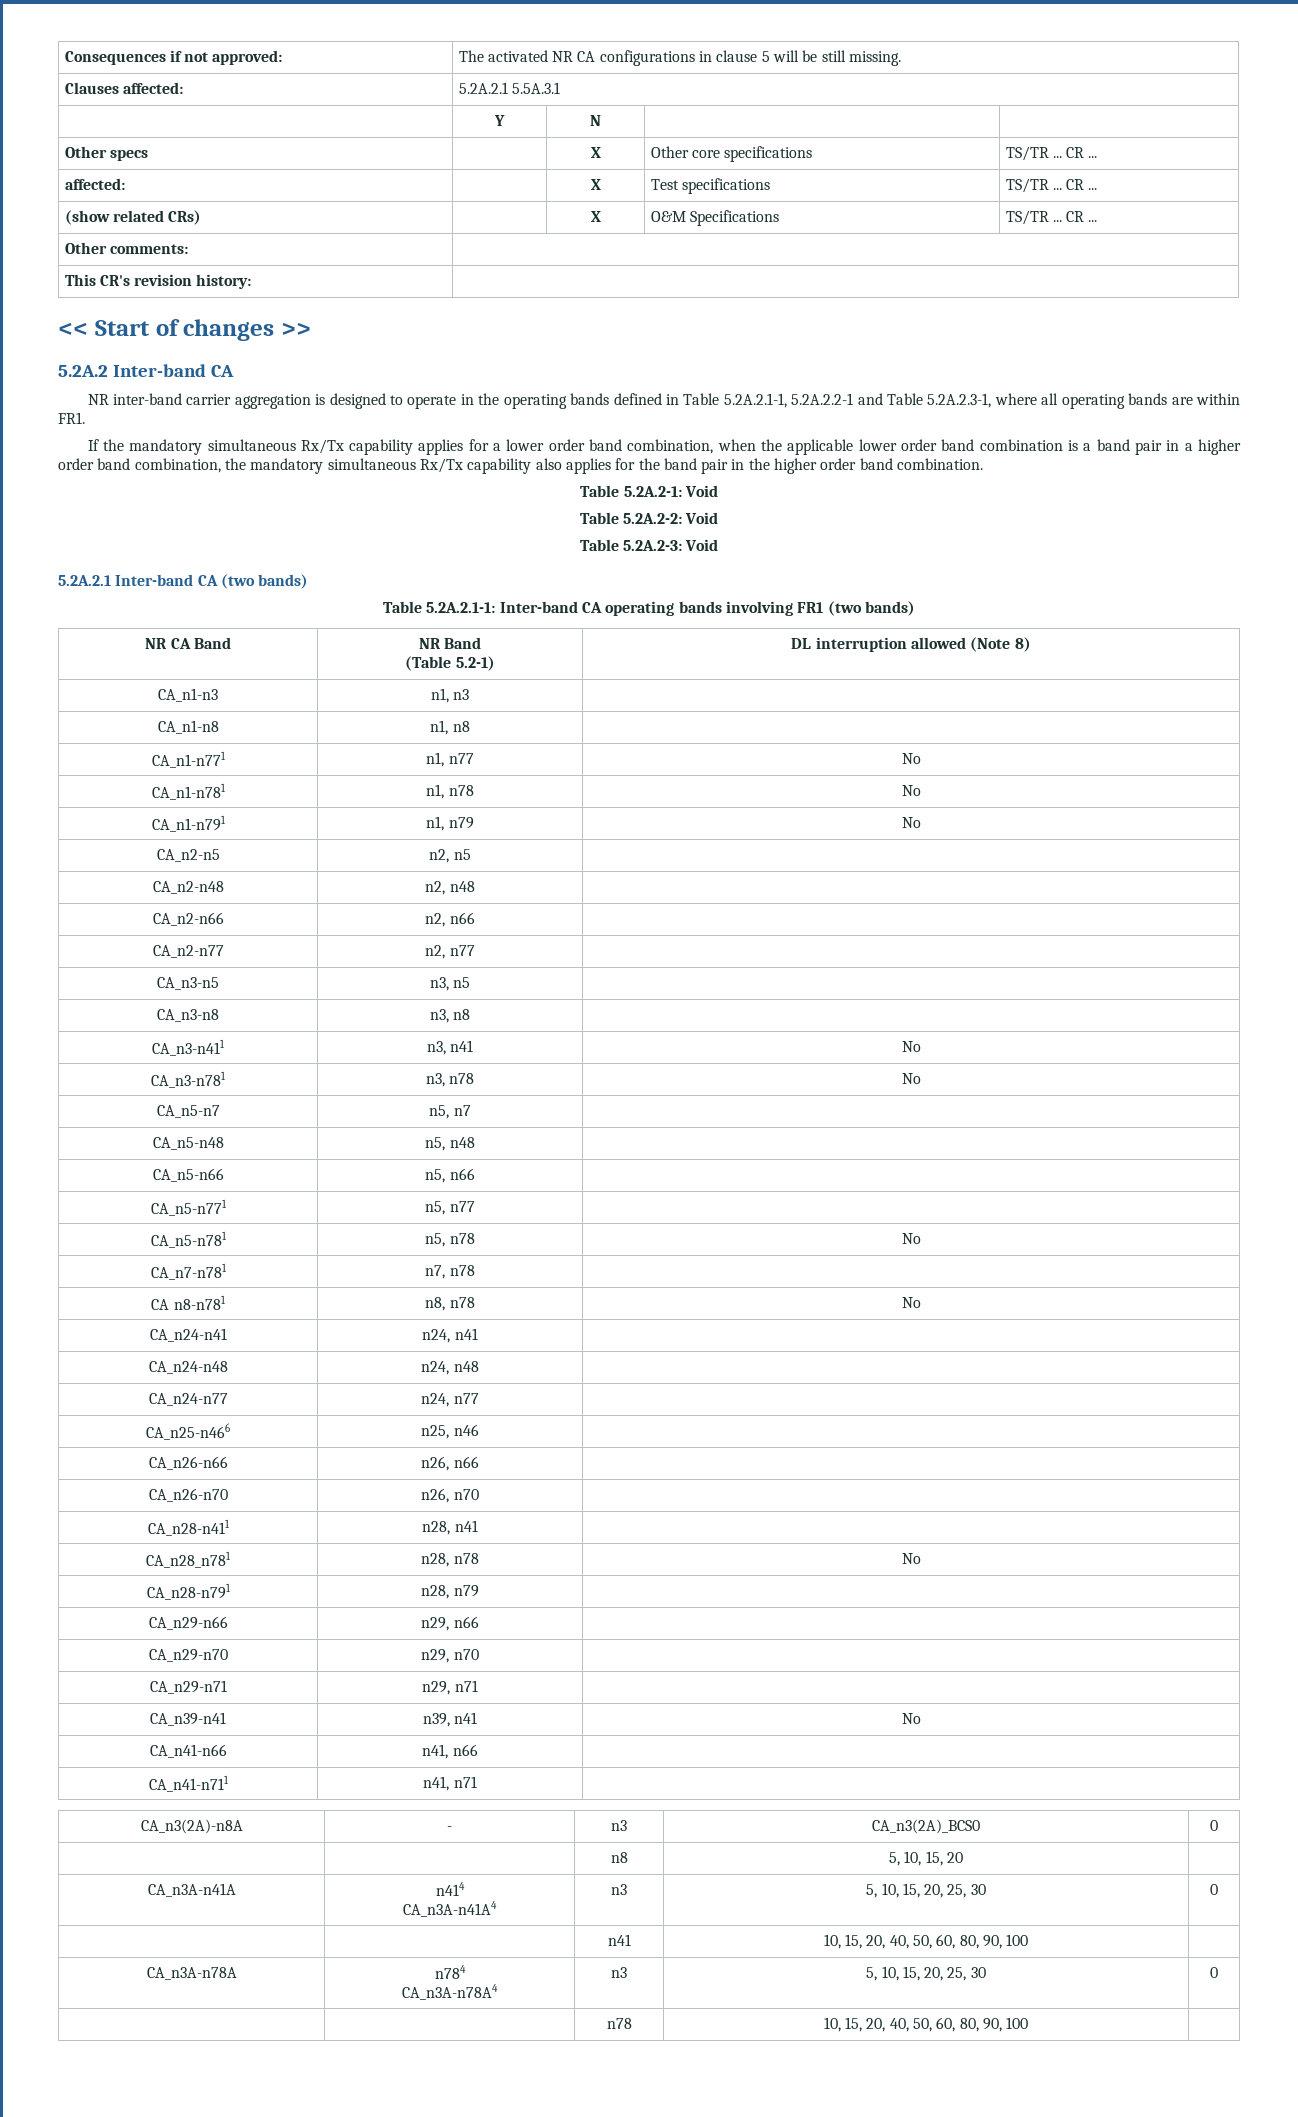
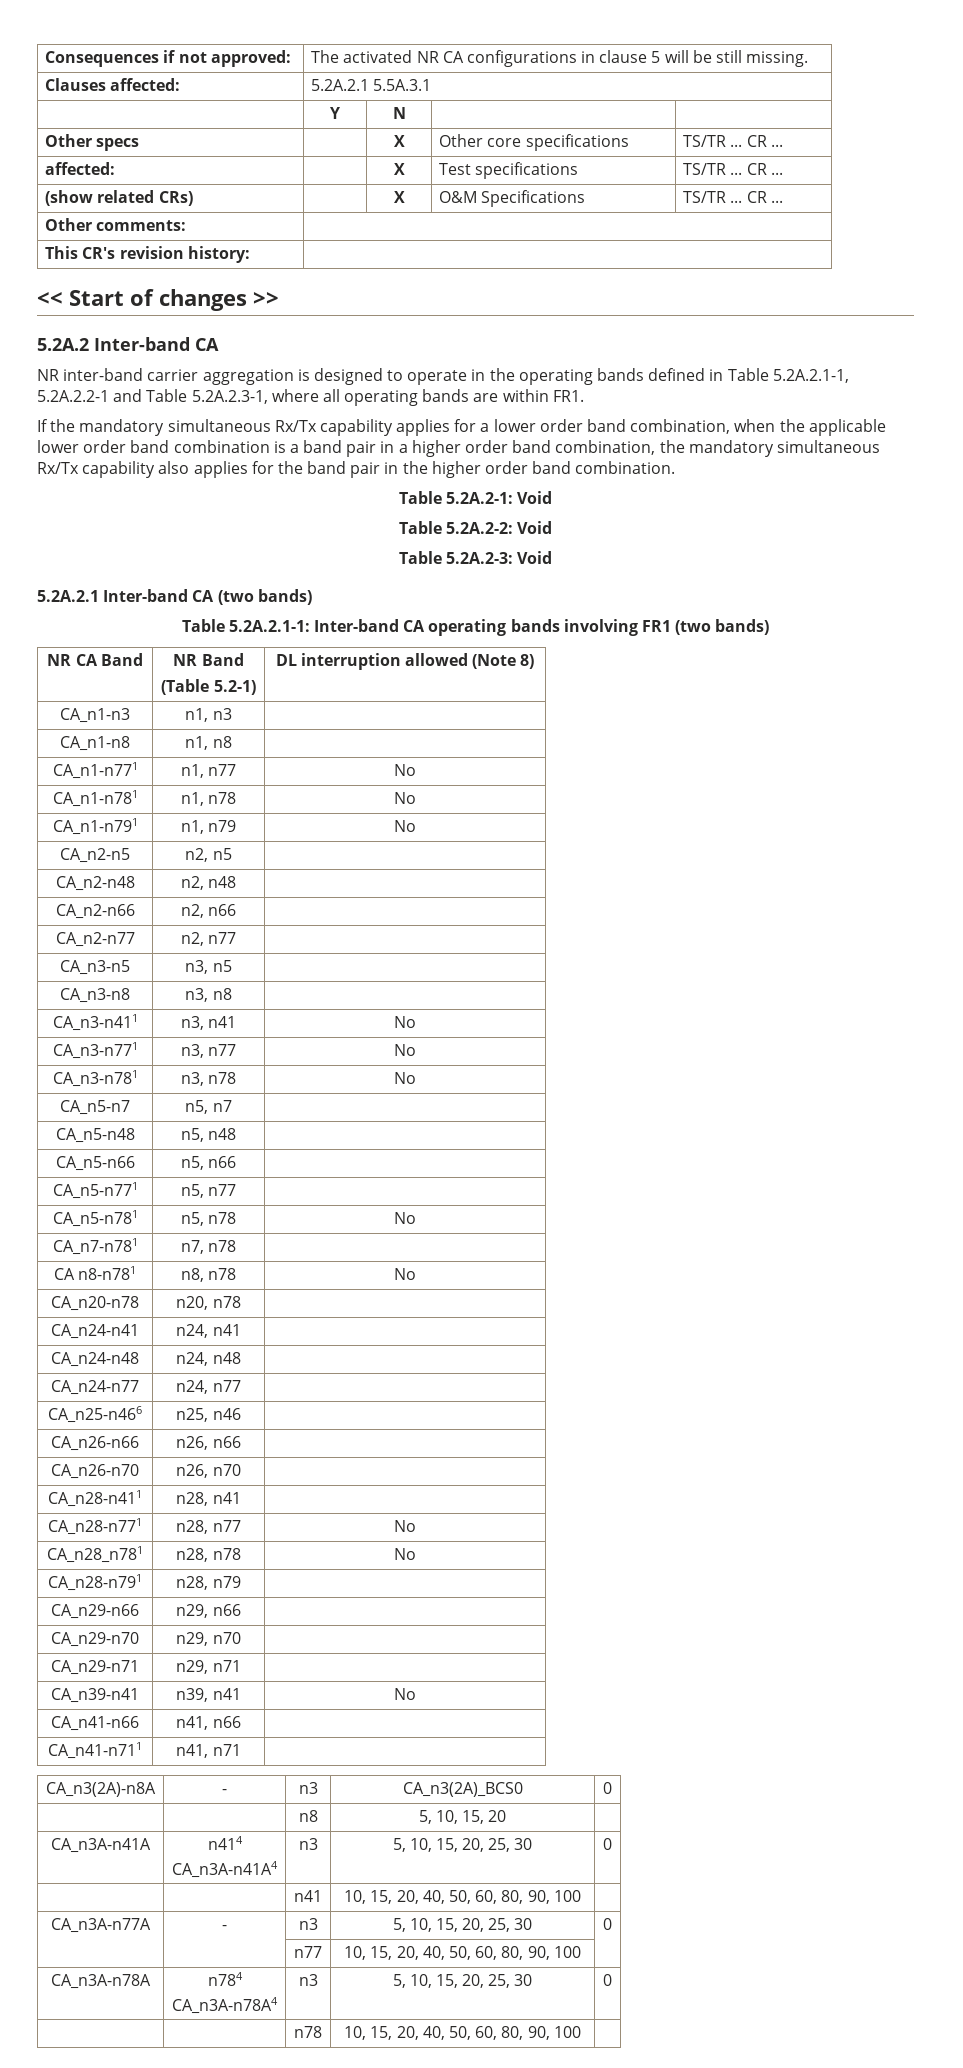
+ CA_n3-n771 | n3, n77 | No
+ CA_n20-n78 | n20, n78 |
+ CA_n28-n771 | n28, n77 | No
+ CA_n3A-n77A | - | n3 | 5, 10, 15, 20, 25, 30 | 0
+ | | n77 | 10, 15, 20, 40, 50, 60, 80, 90, 100 |

